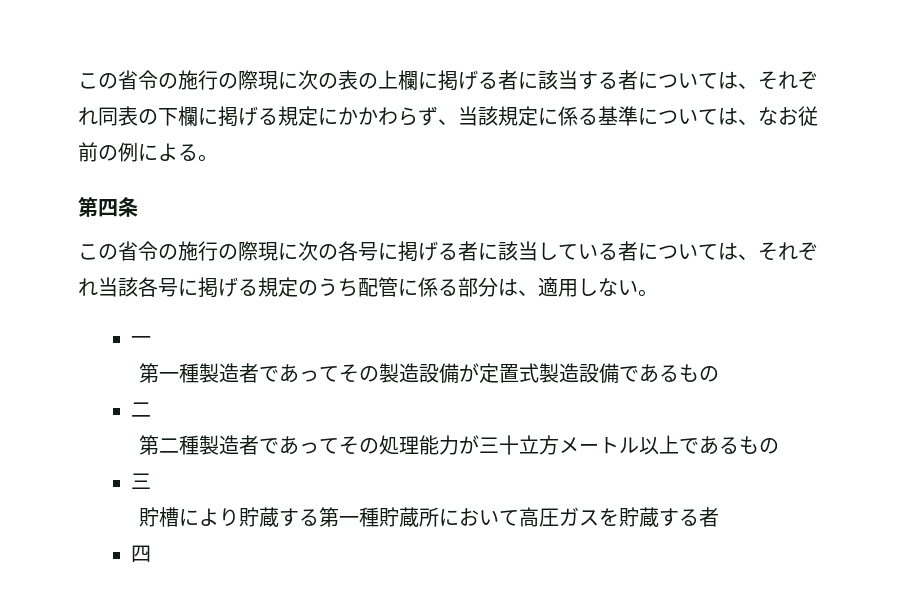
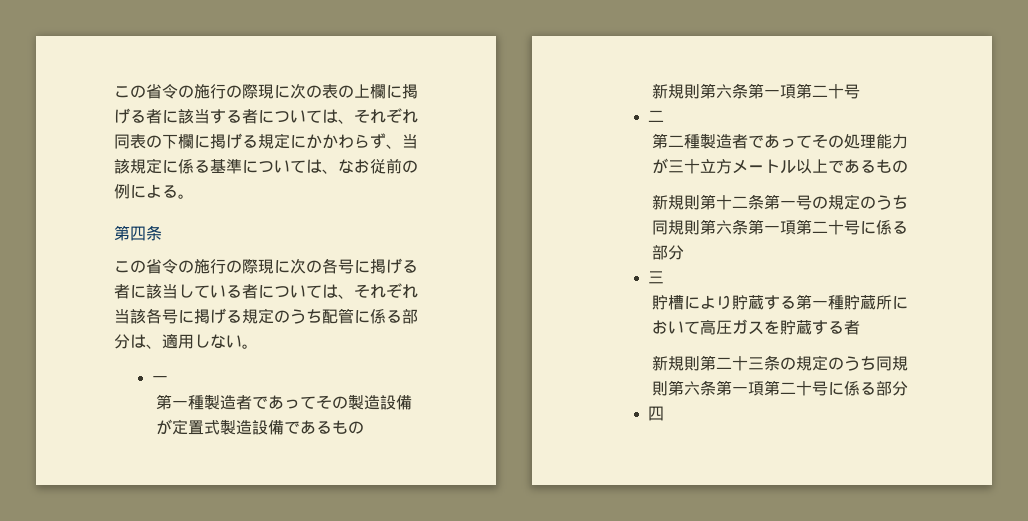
+ 新規則第六条第一項第二十号
+ 新規則第十二条第一号の規定のうち同規則第六条第一項第二十号に係る部分
+ 新規則第二十三条の規定のうち同規則第六条第一項第二十号に係る部分

